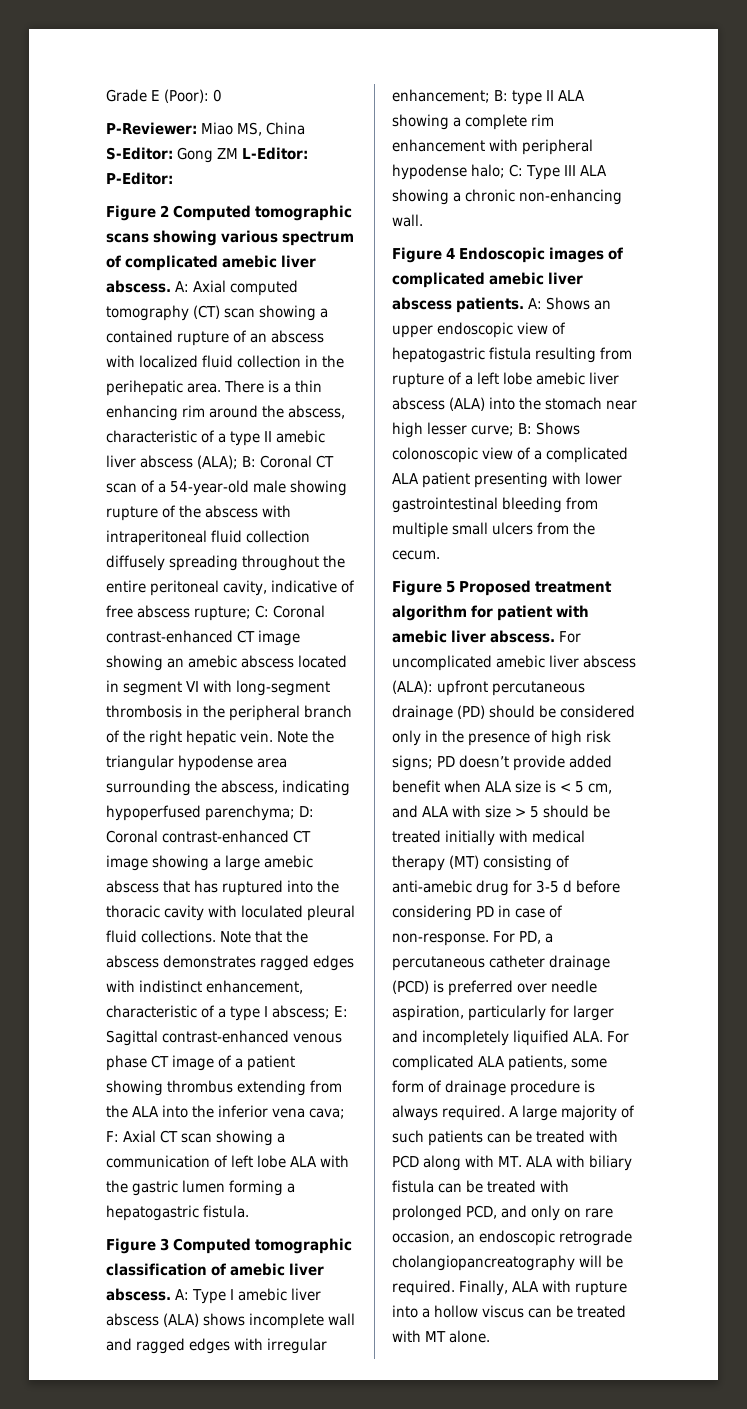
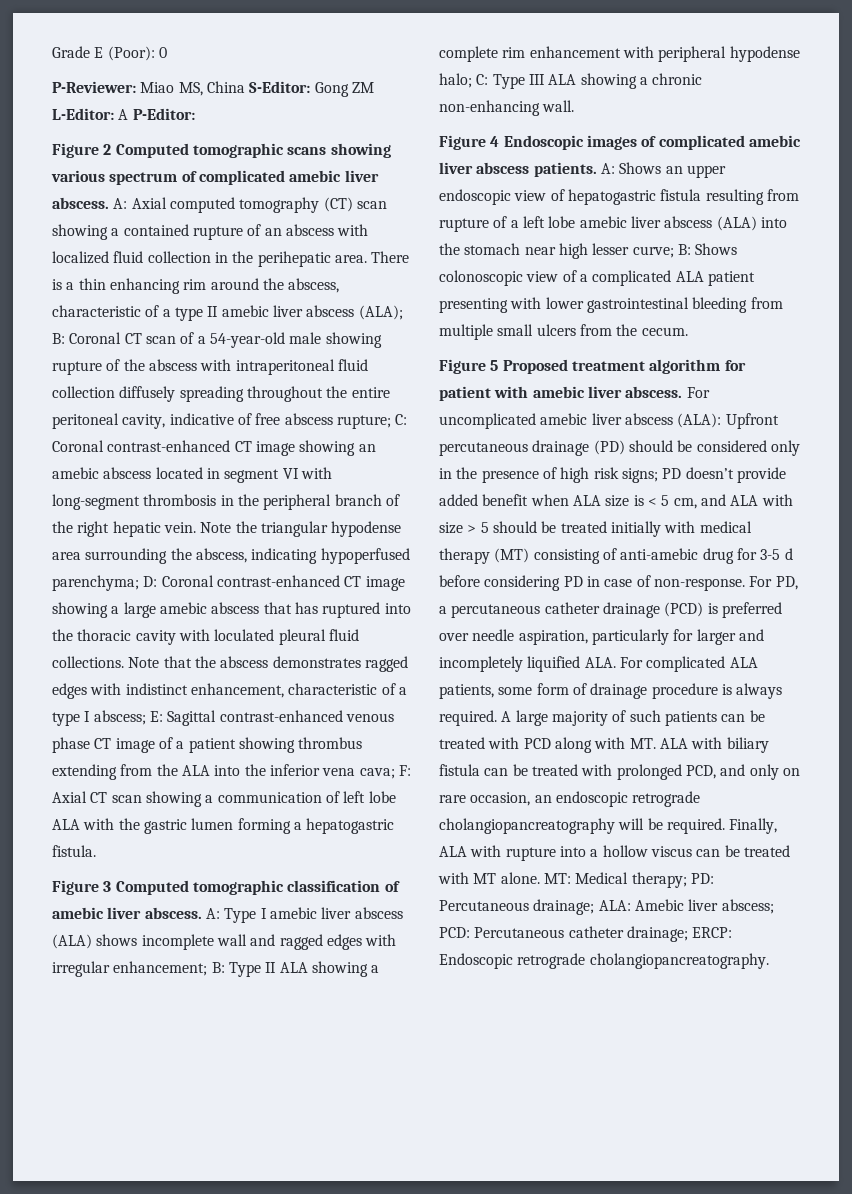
- P-Reviewer: Miao MS, China S-Editor: Gong ZM L-Editor: P-Editor:
+ P-Reviewer: Miao MS, China S-Editor: Gong ZM L-Editor: A P-Editor:
- A: Type I amebic liver abscess (ALA) shows incomplete wall and ragged edges with irregular enhancement; B: type II ALA showing a complete rim enhancement with peripheral hypodense halo; C: Type III ALA showing a chronic non-enhancing wall.
+ A: Type I amebic liver abscess (ALA) shows incomplete wall and ragged edges with irregular enhancement; B: Type II ALA showing a complete rim enhancement with peripheral hypodense halo; C: Type III ALA showing a chronic non-enhancing wall.
- For uncomplicated amebic liver abscess (ALA): upfront percutaneous drainage (PD) should be considered only in the presence of high risk signs; PD doesn’t provide added benefit when ALA size is < 5 cm, and ALA with size > 5 should be treated initially with medical therapy (MT) consisting of anti-amebic drug for 3-5 d before considering PD in case of non-response.
+ For uncomplicated amebic liver abscess (ALA): Upfront percutaneous drainage (PD) should be considered only in the presence of high risk signs; PD doesn’t provide added benefit when ALA size is < 5 cm, and ALA with size > 5 should be treated initially with medical therapy (MT) consisting of anti-amebic drug for 3-5 d before considering PD in case of non-response.
+ MT: Medical therapy; PD: Percutaneous drainage; ALA: Amebic liver abscess; PCD: Percutaneous catheter drainage; ERCP: Endoscopic retrograde cholangiopancreatography.

